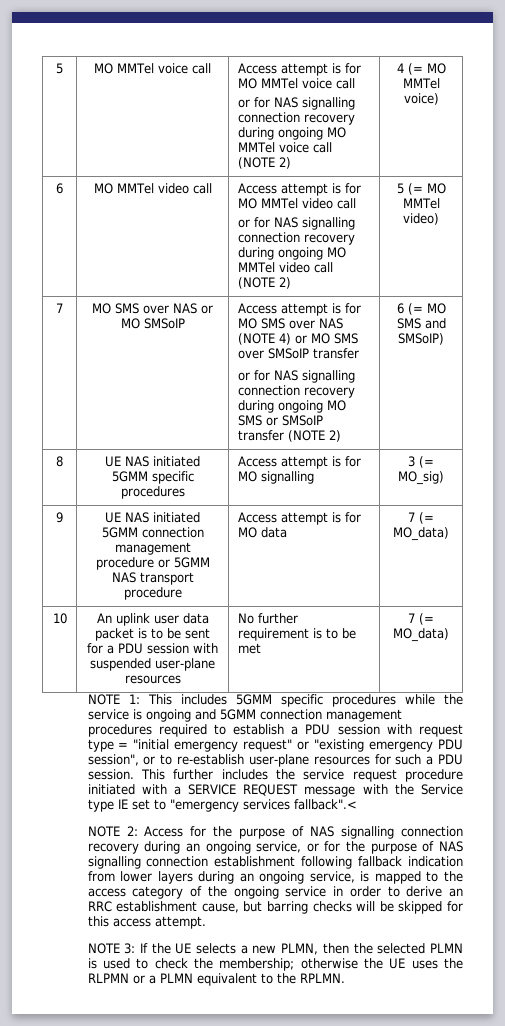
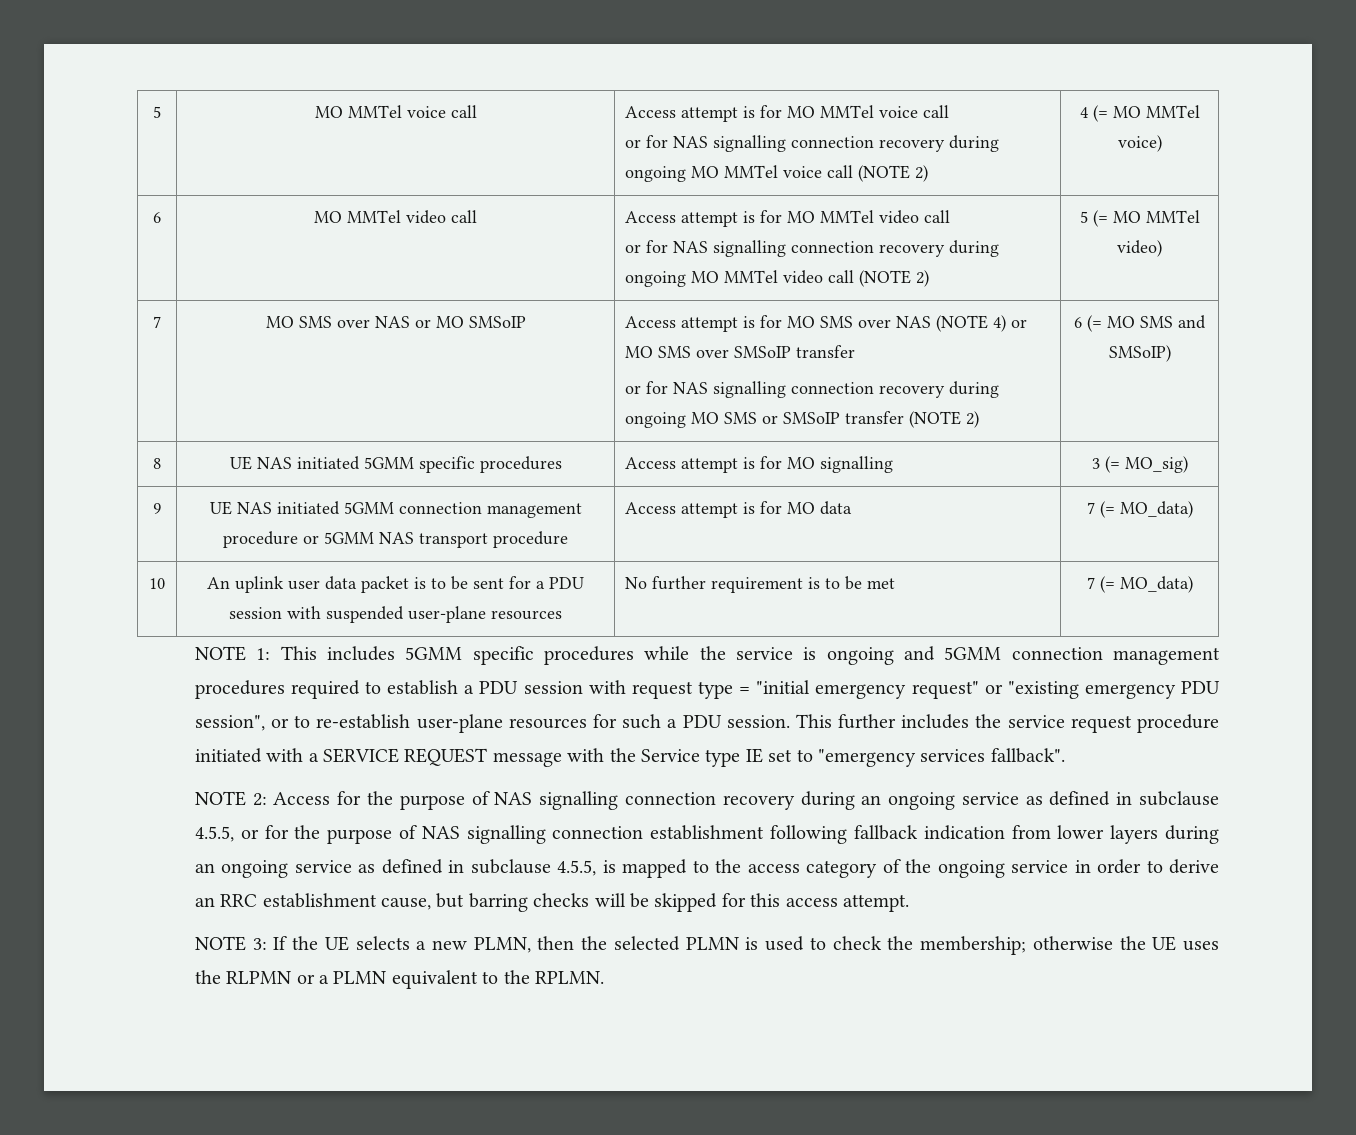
- This further includes the service request procedure initiated with a SERVICE REQUEST message with the Service type IE set to "emergency services fallback".<
+ This further includes the service request procedure initiated with a SERVICE REQUEST message with the Service type IE set to "emergency services fallback".
- NOTE 2: Access for the purpose of NAS signalling connection recovery during an ongoing service, or for the purpose of NAS signalling connection establishment following fallback indication from lower layers during an ongoing service, is mapped to the access category of the ongoing service in order to derive an RRC establishment cause, but barring checks will be skipped for this access attempt.
+ NOTE 2: Access for the purpose of NAS signalling connection recovery during an ongoing service as defined in subclause 4.5.5, or for the purpose of NAS signalling connection establishment following fallback indication from lower layers during an ongoing service as defined in subclause 4.5.5, is mapped to the access category of the ongoing service in order to derive an RRC establishment cause, but barring checks will be skipped for this access attempt.

